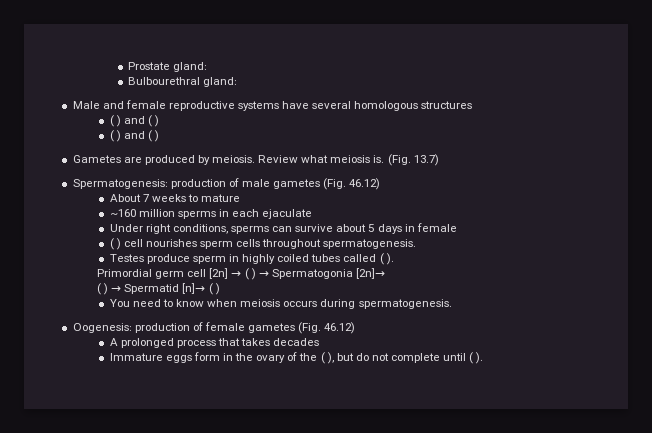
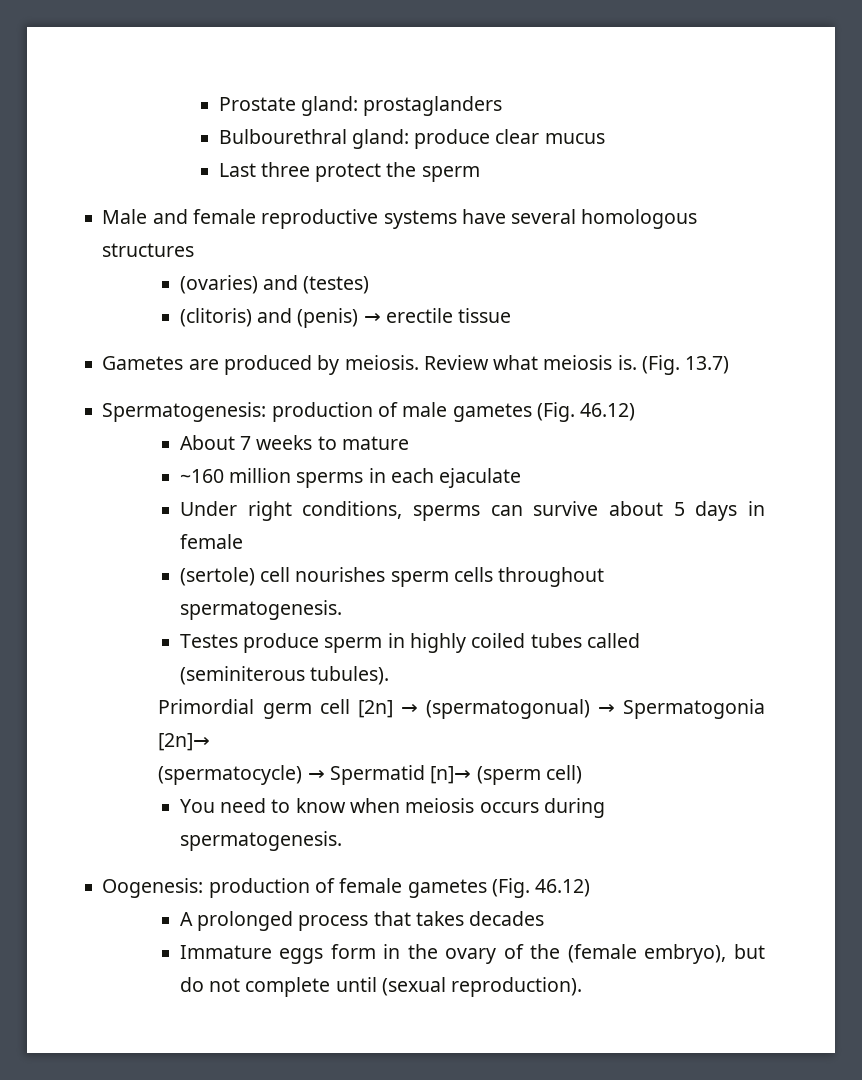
- Prostate gland:
+ Prostate gland: prostaglanders
- Bulbourethral gland:
+ Bulbourethral gland: produce clear mucus
+ Last three protect the sperm
  Male and female reproductive systems have several homologous structures
- ( ) and ( )
- ( ) and ( )
+ (ovaries) and (testes)
+ (clitoris) and (penis) → erectile tissue
- ( ) cell nourishes sperm cells throughout spermatogenesis.
+ (sertole) cell nourishes sperm cells throughout spermatogenesis.
- Testes produce sperm in highly coiled tubes called ( ).
+ Testes produce sperm in highly coiled tubes called (seminiterous tubules).
- Primordial germ cell [2n] → ( ) → Spermatogonia [2n]→
+ Primordial germ cell [2n] → (spermatogonual) → Spermatogonia [2n]→
- ( ) → Spermatid [n]→ ( )
+ (spermatocycle) → Spermatid [n]→ (sperm cell)
- Immature eggs form in the ovary of the ( ), but do not complete until ( ).
+ Immature eggs form in the ovary of the (female embryo), but do not complete until (sexual reproduction).

